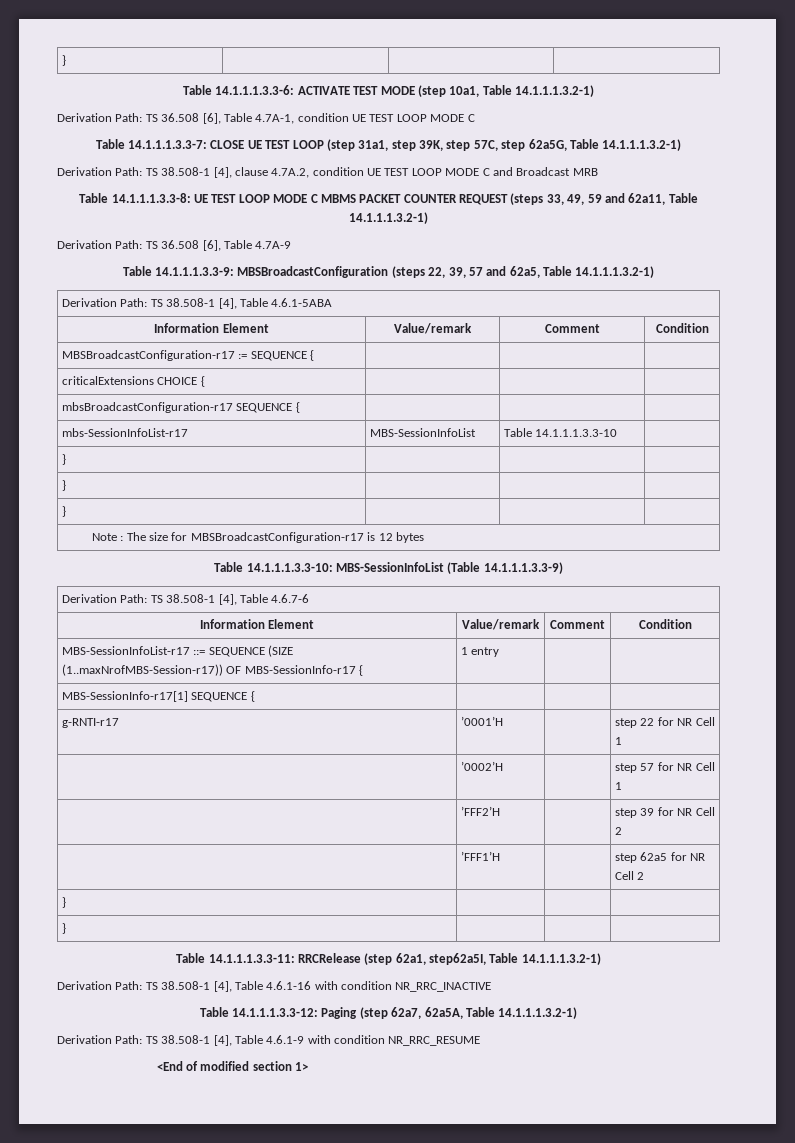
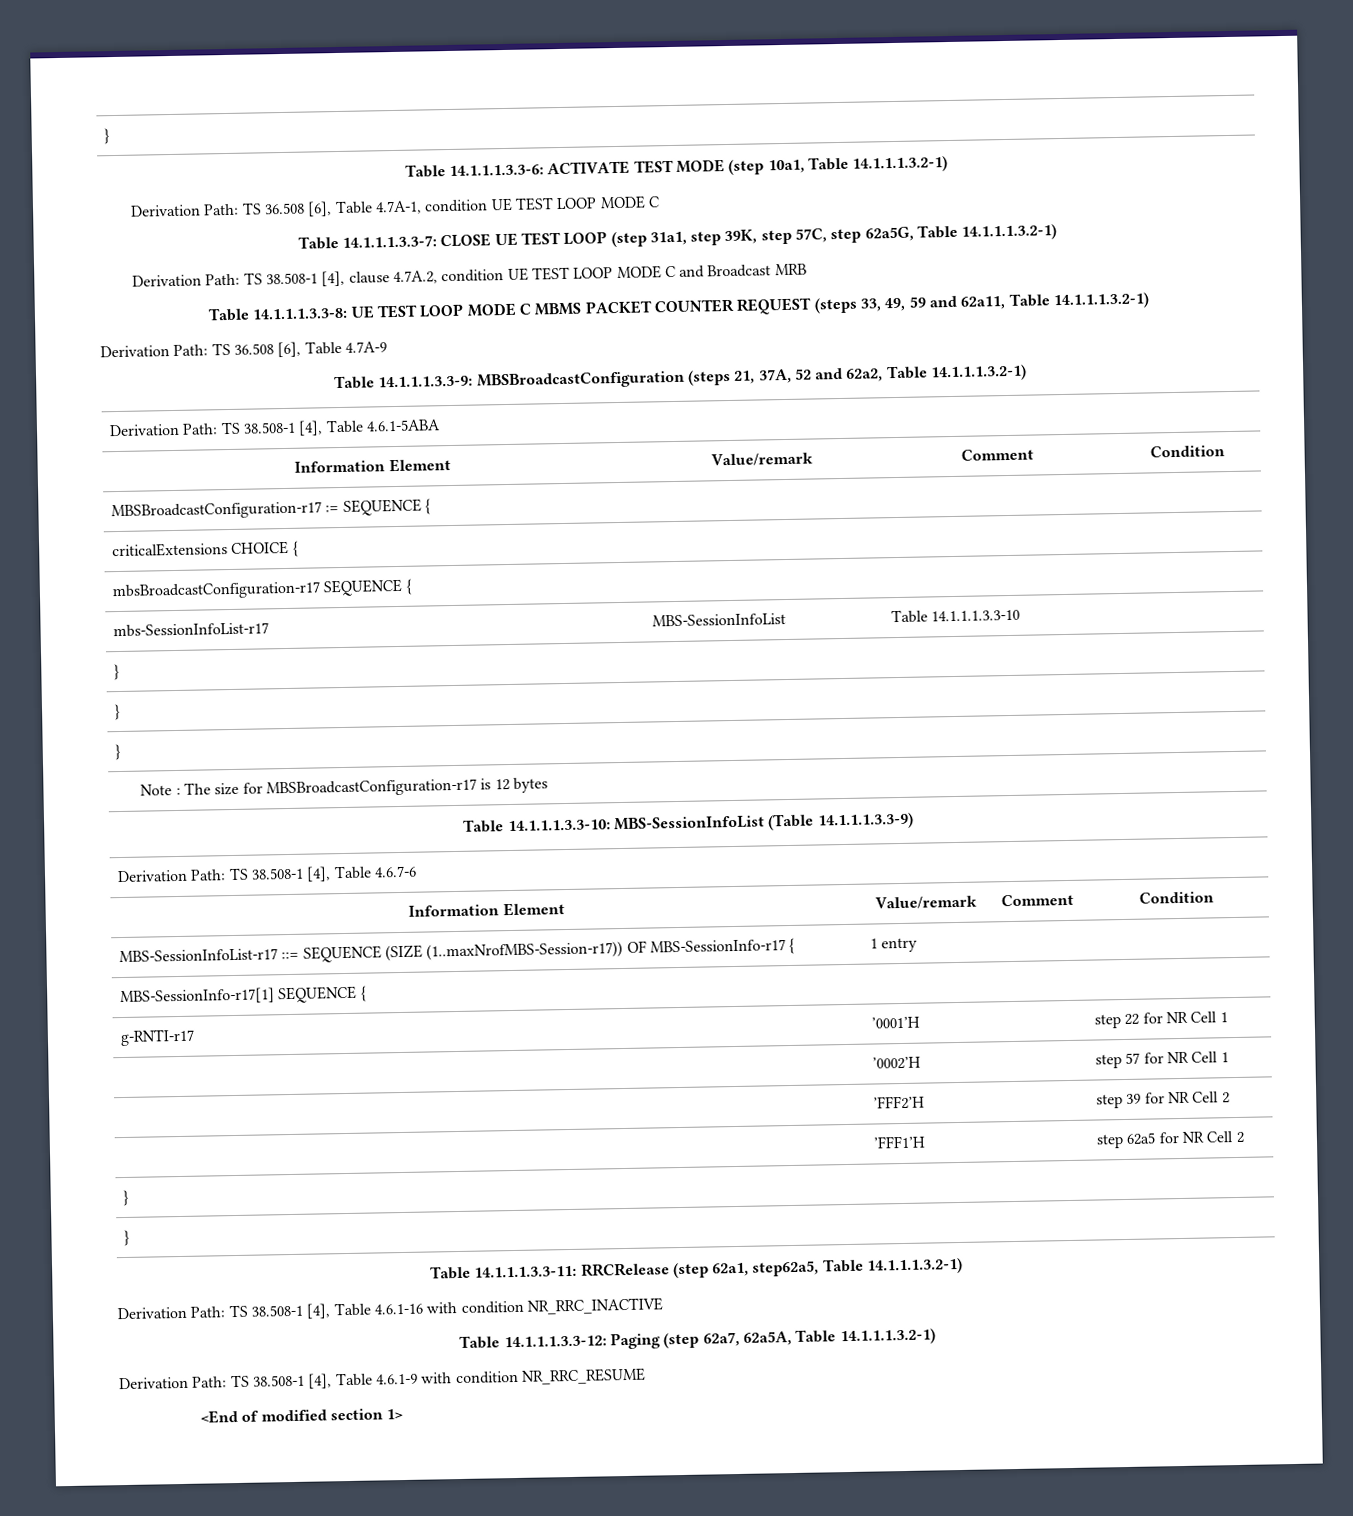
- Table 14.1.1.1.3.3-9: MBSBroadcastConfiguration (steps 22, 39, 57 and 62a5, Table 14.1.1.1.3.2-1)
+ Table 14.1.1.1.3.3-9: MBSBroadcastConfiguration (steps 21, 37A, 52 and 62a2, Table 14.1.1.1.3.2-1)
- Table 14.1.1.1.3.3-11: RRCRelease (step 62a1, step62a5I, Table 14.1.1.1.3.2-1)
+ Table 14.1.1.1.3.3-11: RRCRelease (step 62a1, step62a5, Table 14.1.1.1.3.2-1)

